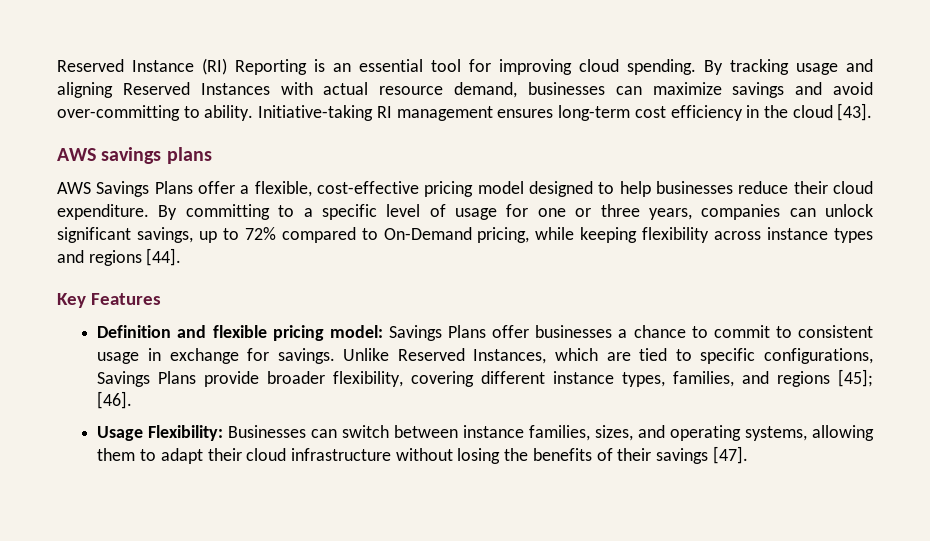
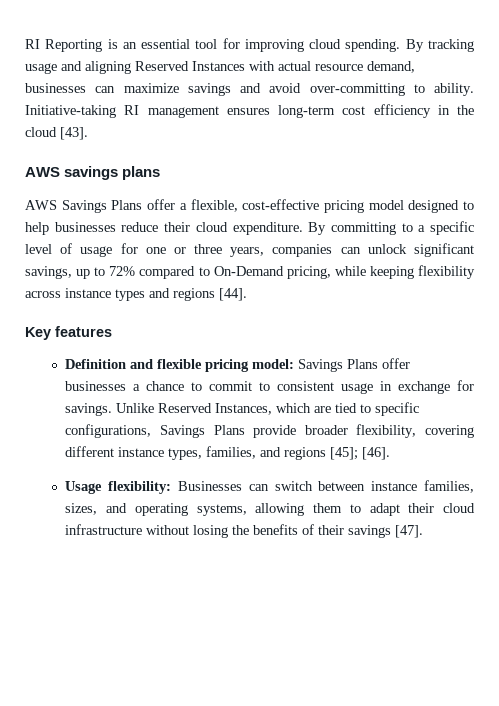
- Reserved Instance (RI) Reporting is an essential tool for improving cloud spending.
+ RI Reporting is an essential tool for improving cloud spending.
- Key Features
+ Key features
- Usage Flexibility: Businesses can switch between instance families, sizes, and operating systems, allowing them to adapt their cloud infrastructure without losing the benefits of their savings [47].
+ Usage flexibility: Businesses can switch between instance families, sizes, and operating systems, allowing them to adapt their cloud infrastructure without losing the benefits of their savings [47].

